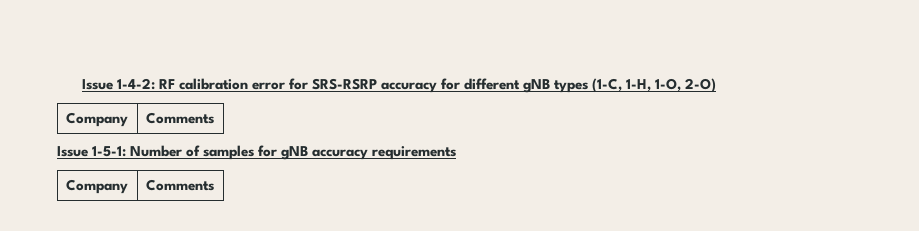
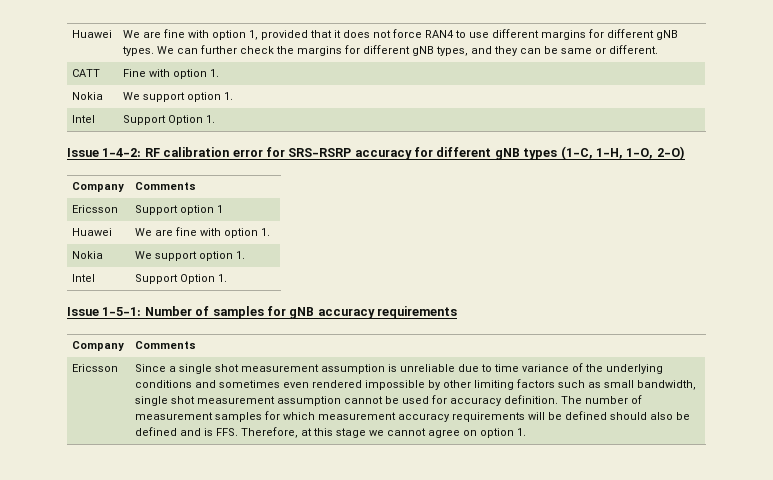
+ Huawei | We are fine with option 1, provided that it does not force RAN4 to use different margins for different gNB types. We can further check the margins for different gNB types, and they can be same or different.
+ CATT | Fine with option 1.
+ Nokia | We support option 1.
+ Intel | Support Option 1.
+ Ericsson | Support option 1
+ Huawei | We are fine with option 1.
+ Nokia | We support option 1.
+ Intel | Support Option 1.
+ Ericsson | Since a single shot measurement assumption is unreliable due to time variance of the underlying conditions and sometimes even rendered impossible by other limiting factors such as small bandwidth, single shot measurement assumption cannot be used for accuracy definition. The number of measurement samples for which measurement accuracy requirements will be defined should also be defined and is FFS. Therefore, at this stage we cannot agree on option 1.

